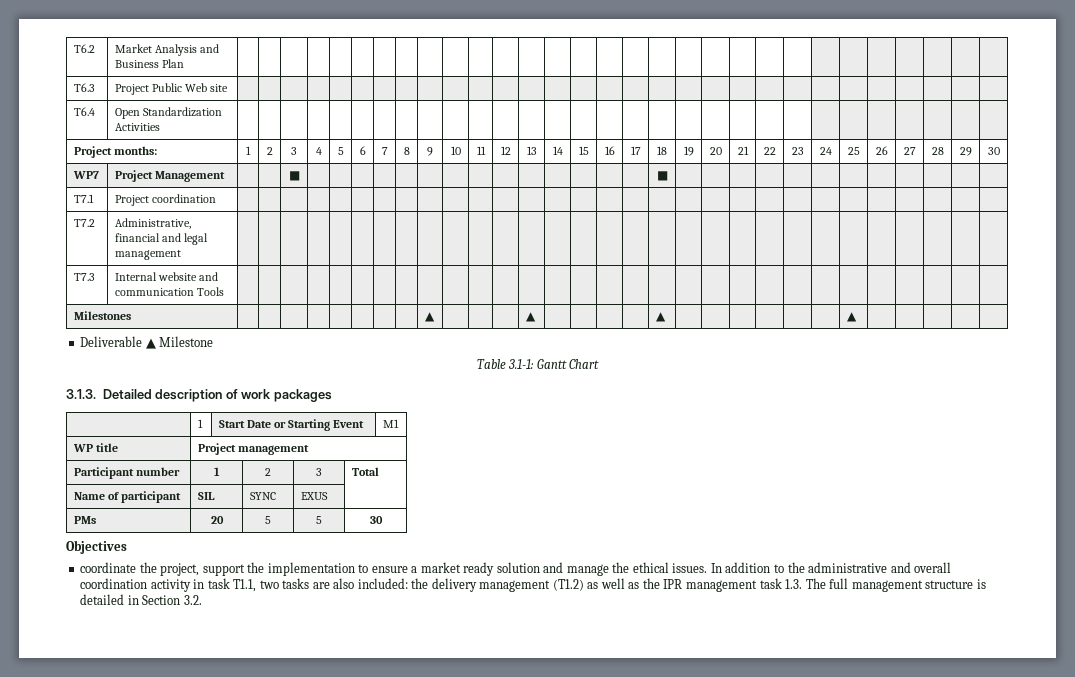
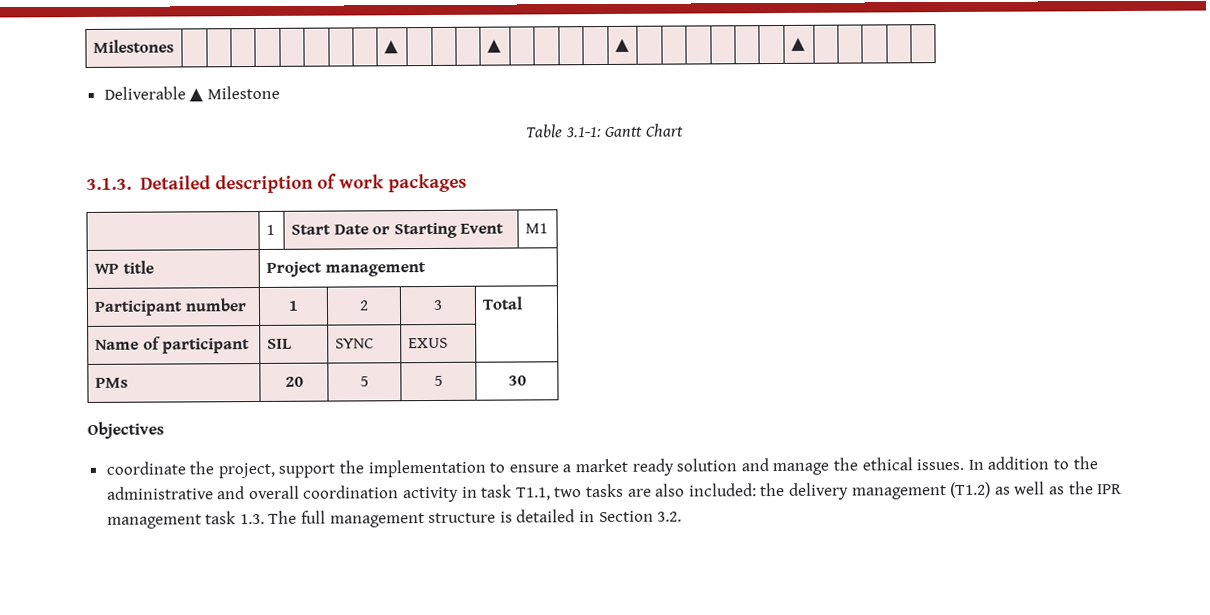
- T6.2 | Market Analysis and Business Plan | | | | | | | | | | | | | | | | | | | | | | | | | | | | | |
- T6.3 | Project Public Web site | | | | | | | | | | | | | | | | | | | | | | | | | | | | | |
- T6.4 | Open Standardization Activities | | | | | | | | | | | | | | | | | | | | | | | | | | | | | |
- Project months: | 1 | 2 | 3 | 4 | 5 | 6 | 7 | 8 | 9 | 10 | 11 | 12 | 13 | 14 | 15 | 16 | 17 | 18 | 19 | 20 | 21 | 22 | 23 | 24 | 25 | 26 | 27 | 28 | 29 | 30
- WP7 | Project Management | | | ■ | | | | | | | | | | | | | | | ■ | | | | | | | | | | | |
- T7.1 | Project coordination | | | | | | | | | | | | | | | | | | | | | | | | | | | | | |
- T7.2 | Administrative, financial and legal management | | | | | | | | | | | | | | | | | | | | | | | | | | | | | |
- T7.3 | Internal website and communication Tools | | | | | | | | | | | | | | | | | | | | | | | | | | | | | |

